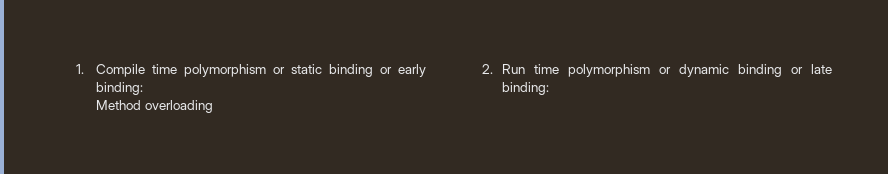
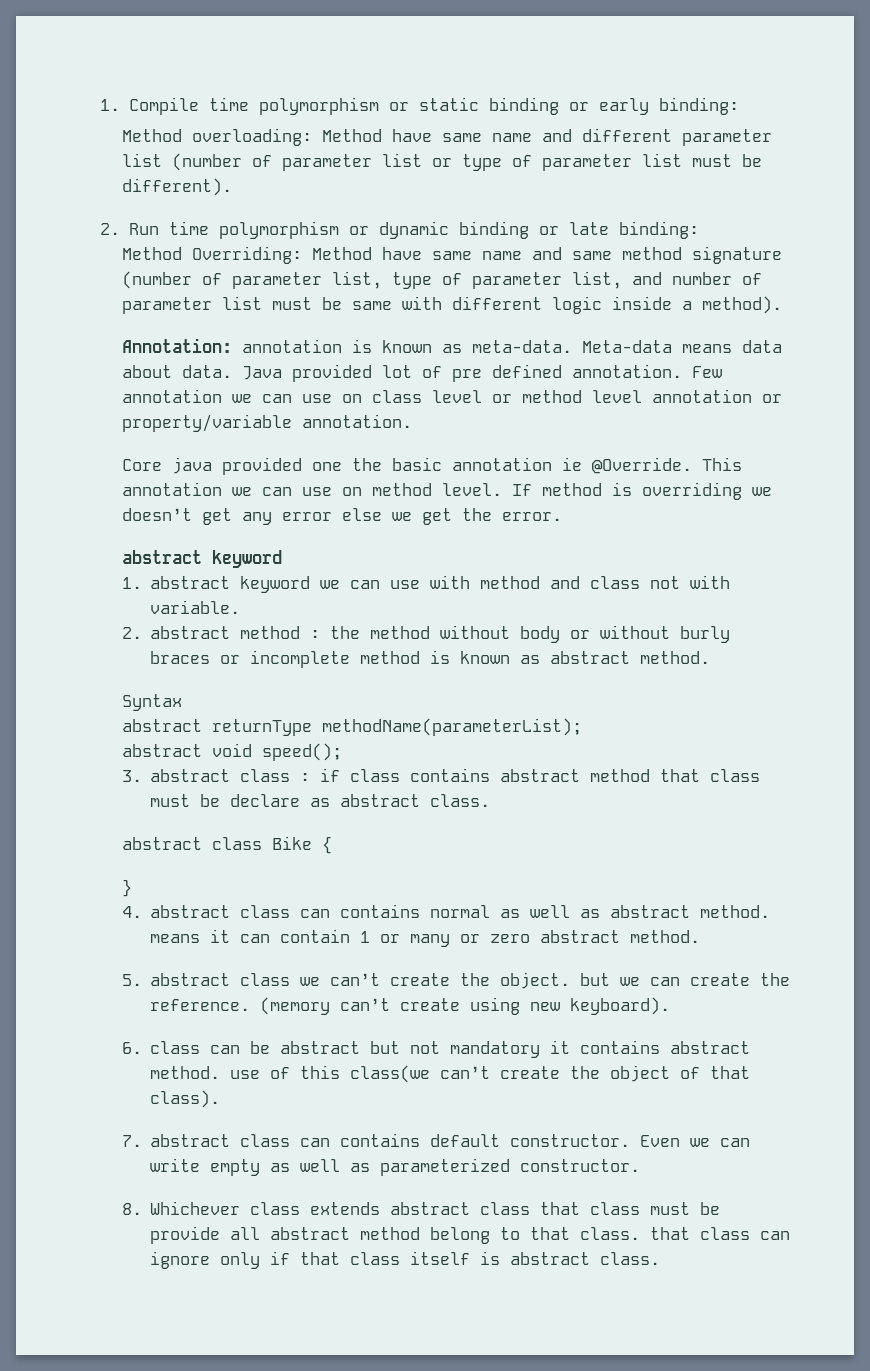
- Method overloading
+ Method overloading: Method have same name and different parameter list (number of parameter list or type of parameter list must be different).
+ Method Overriding: Method have same name and same method signature (number of parameter list, type of parameter list, and number of parameter list must be same with different logic inside a method).
+ Annotation: annotation is known as meta-data. Meta-data means data about data. Java provided lot of pre defined annotation. Few annotation we can use on class level or method level annotation or property/variable annotation.
+ Core java provided one the basic annotation ie @Override. This annotation we can use on method level. If method is overriding we doesn’t get any error else we get the error.
+ abstract keyword
+ 1. abstract keyword we can use with method and class not with variable.
+ 2. abstract method : the method without body or without burly braces or incomplete method is known as abstract method.
+ Syntax
+ abstract returnType methodName(parameterList);
+ abstract void speed();
+ 3. abstract class : if class contains abstract method that class must be declare as abstract class.
+ abstract class Bike {
+ }
+ 4. abstract class can contains normal as well as abstract method. means it can contain 1 or many or zero abstract method.
+ 5. abstract class we can’t create the object. but we can create the reference. (memory can’t create using new keyboard).
+ 6. class can be abstract but not mandatory it contains abstract method. use of this class(we can’t create the object of that class).
+ 7. abstract class can contains default constructor. Even we can write empty as well as parameterized constructor.
+ 8. Whichever class extends abstract class that class must be provide all abstract method belong to that class. that class can ignore only if that class itself is abstract class.

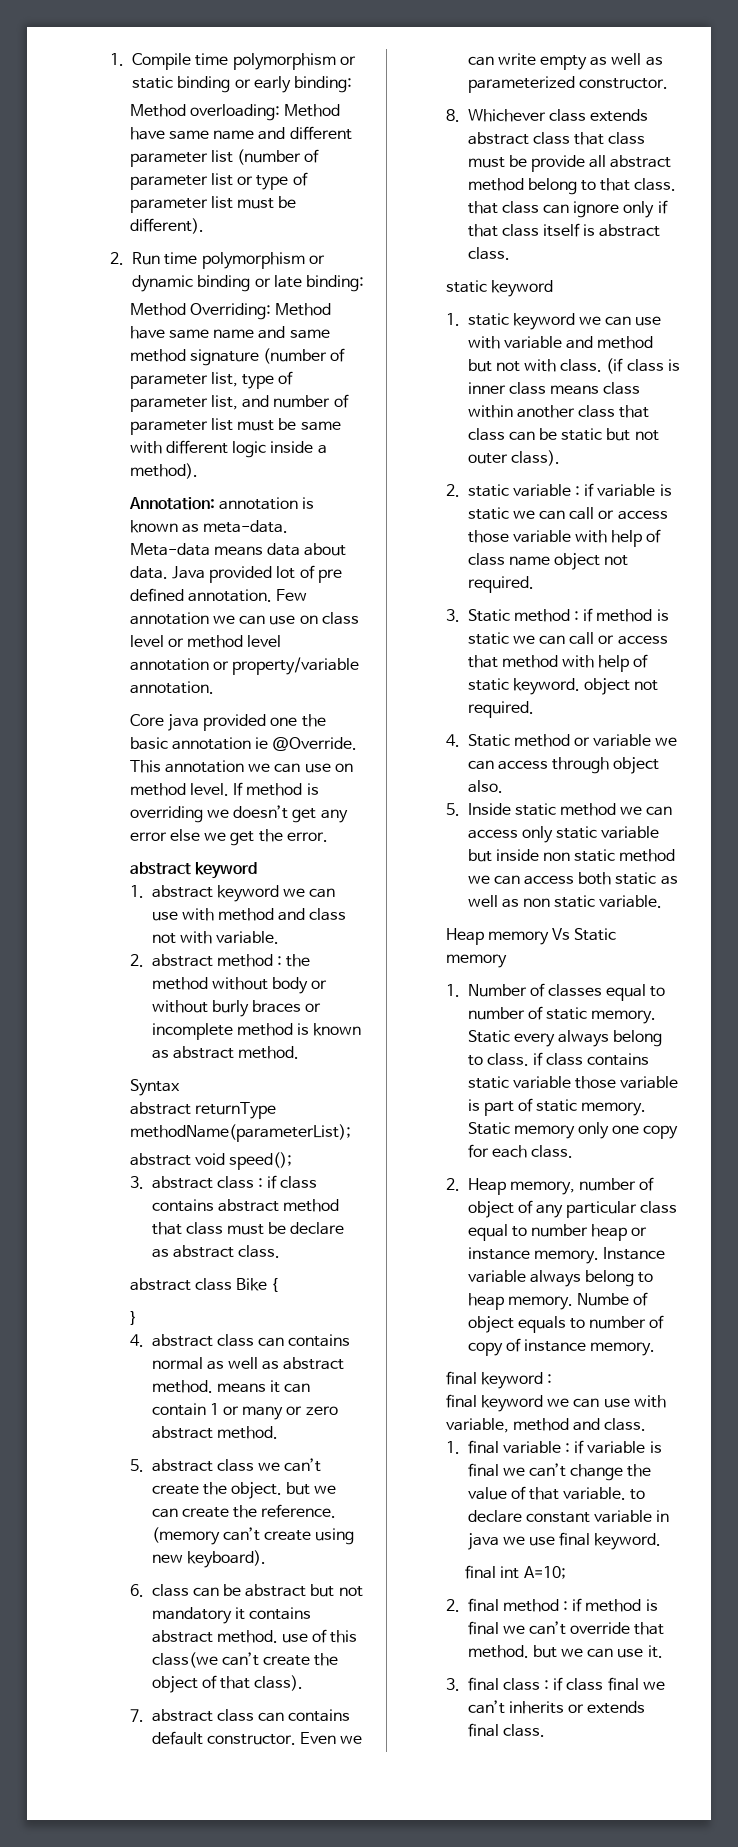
  8. Whichever class extends abstract class that class must be provide all abstract method belong to that class. that class can ignore only if that class itself is abstract class.
+ static keyword
+ 1. static keyword we can use with variable and method but not with class. (if class is inner class means class within another class that class can be static but not outer class).
+ 2. static variable : if variable is static we can call or access those variable with help of class name object not required.
+ 3. Static method : if method is static we can call or access that method with help of static keyword. object not required.
+ 4. Static method or variable we can access through object also.
+ 5. Inside static method we can access only static variable but inside non static method we can access both static as well as non static variable.
+ Heap memory Vs Static memory
+ 1. Number of classes equal to number of static memory. Static every always belong to class. if class contains static variable those variable is part of static memory. Static memory only one copy for each class.
+ 2. Heap memory, number of object of any particular class equal to number heap or instance memory. Instance variable always belong to heap memory. Numbe of object equals to number of copy of instance memory.
+ final keyword :
+ final keyword we can use with variable, method and class.
+ 1. final variable : if variable is final we can’t change the value of that variable. to declare constant variable in java we use final keyword.
+ final int A=10;
+ 2. final method : if method is final we can’t override that method. but we can use it.
+ 3. final class : if class final we can’t inherits or extends final class.

